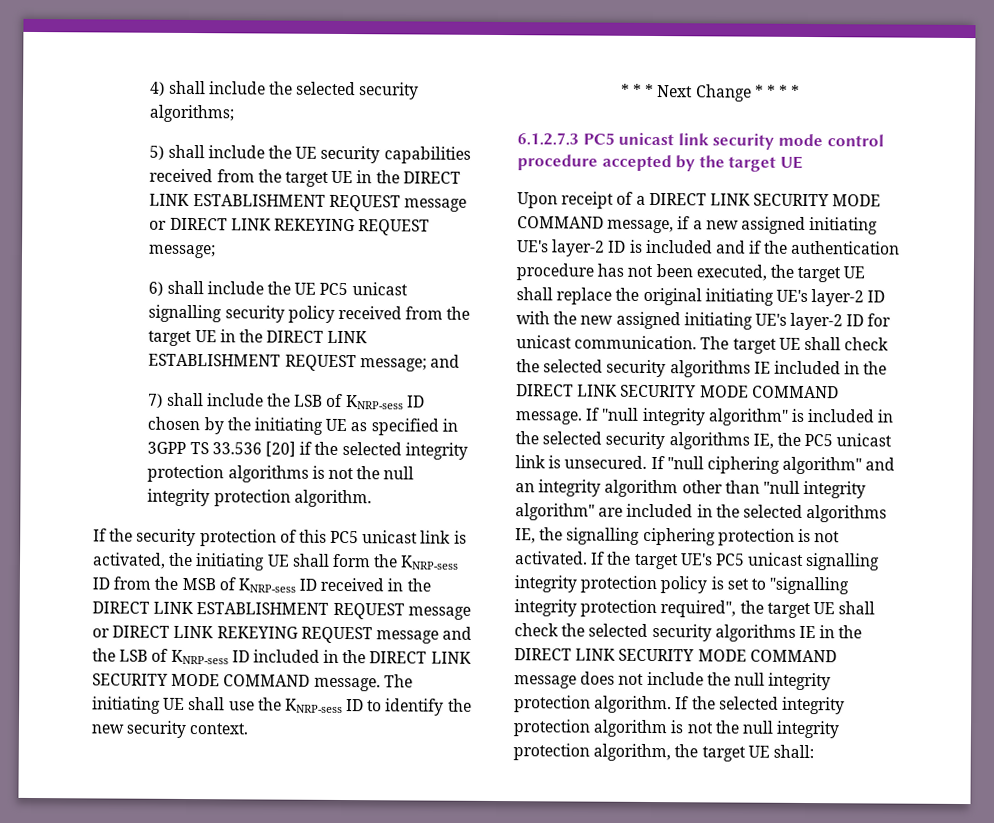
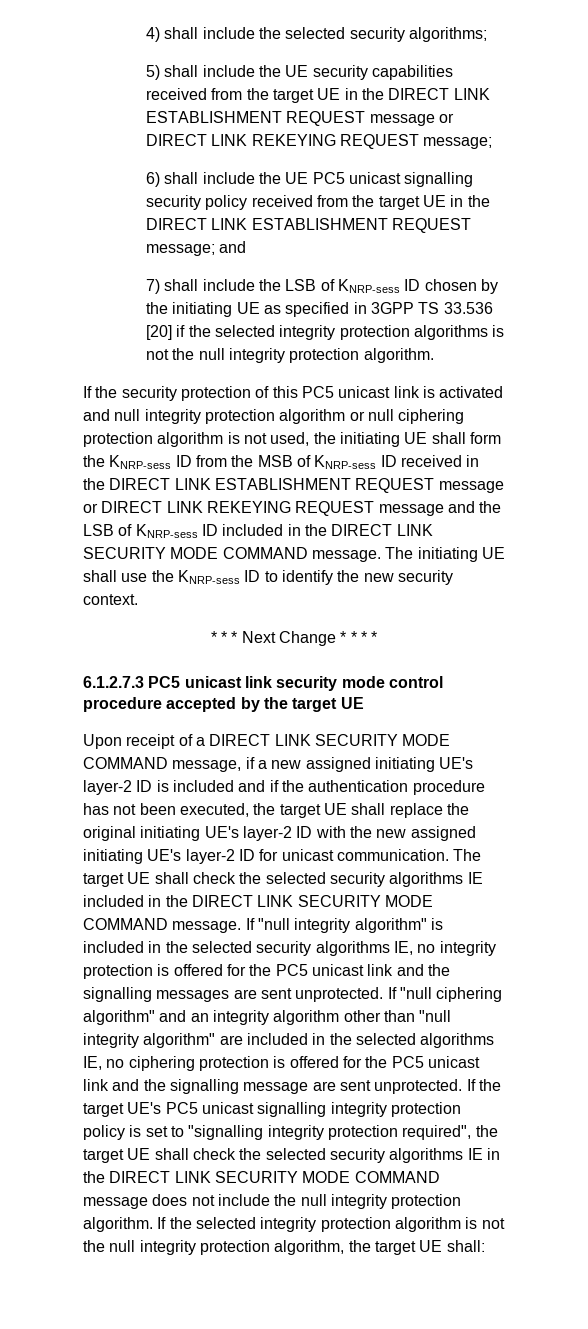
- If the security protection of this PC5 unicast link is activated, the initiating UE shall form the KNRP-sess ID from the MSB of KNRP-sess ID received in the DIRECT LINK ESTABLISHMENT REQUEST message or DIRECT LINK REKEYING REQUEST message and the LSB of KNRP-sess ID included in the DIRECT LINK SECURITY MODE COMMAND message.
+ If the security protection of this PC5 unicast link is activated and null integrity protection algorithm or null ciphering protection algorithm is not used, the initiating UE shall form the KNRP-sess ID from the MSB of KNRP-sess ID received in the DIRECT LINK ESTABLISHMENT REQUEST message or DIRECT LINK REKEYING REQUEST message and the LSB of KNRP-sess ID included in the DIRECT LINK SECURITY MODE COMMAND message.
- If "null integrity algorithm" is included in the selected security algorithms IE, the PC5 unicast link is unsecured.
+ If "null integrity algorithm" is included in the selected security algorithms IE, no integrity protection is offered for the PC5 unicast link and the signalling messages are sent unprotected.
- If "null ciphering algorithm" and an integrity algorithm other than "null integrity algorithm" are included in the selected algorithms IE, the signalling ciphering protection is not activated.
+ If "null ciphering algorithm" and an integrity algorithm other than "null integrity algorithm" are included in the selected algorithms IE, no ciphering protection is offered for the PC5 unicast link and the signalling message are sent unprotected.

